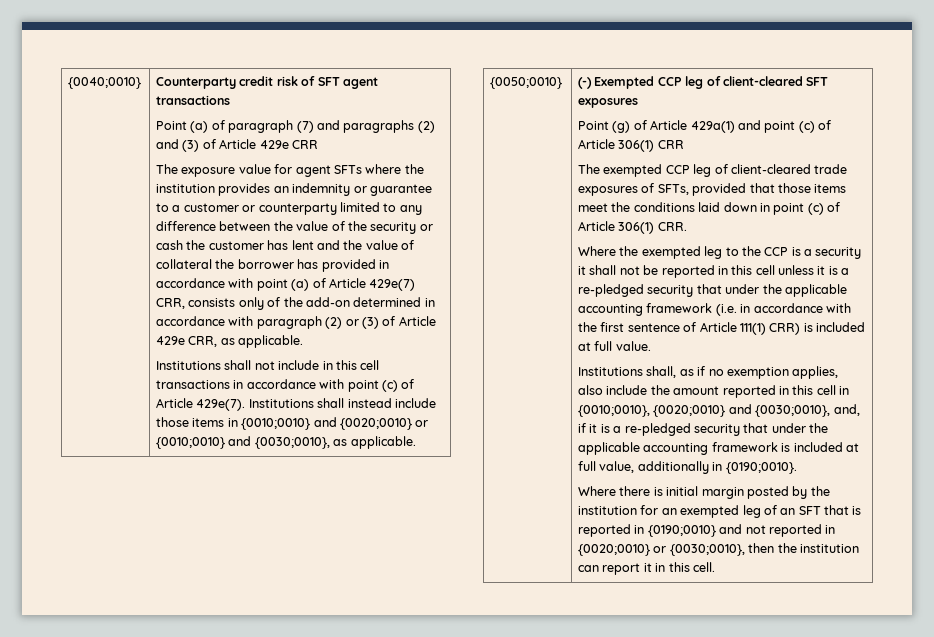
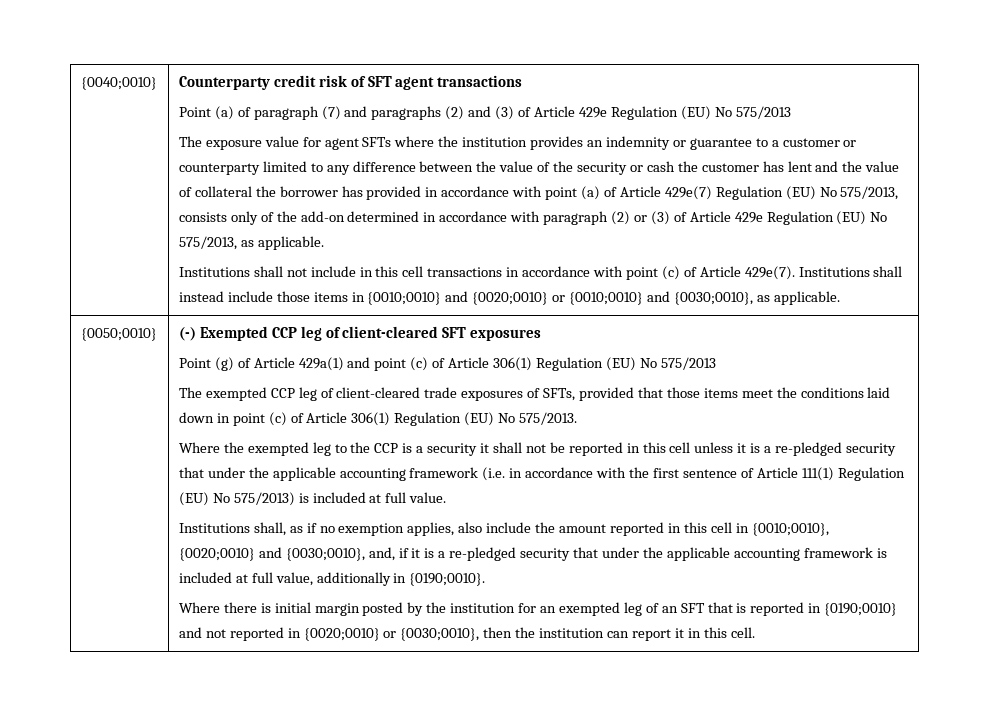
- Point (a) of paragraph (7) and paragraphs (2) and (3) of Article 429e CRR
+ Point (a) of paragraph (7) and paragraphs (2) and (3) of Article 429e Regulation (EU) No 575/2013
- The exposure value for agent SFTs where the institution provides an indemnity or guarantee to a customer or counterparty limited to any difference between the value of the security or cash the customer has lent and the value of collateral the borrower has provided in accordance with point (a) of Article 429e(7) CRR, consists only of the add-on determined in accordance with paragraph (2) or (3) of Article 429e CRR, as applicable.
+ The exposure value for agent SFTs where the institution provides an indemnity or guarantee to a customer or counterparty limited to any difference between the value of the security or cash the customer has lent and the value of collateral the borrower has provided in accordance with point (a) of Article 429e(7) Regulation (EU) No 575/2013, consists only of the add-on determined in accordance with paragraph (2) or (3) of Article 429e Regulation (EU) No 575/2013, as applicable.
- Point (g) of Article 429a(1) and point (c) of Article 306(1) CRR
+ Point (g) of Article 429a(1) and point (c) of Article 306(1) Regulation (EU) No 575/2013
- The exempted CCP leg of client-cleared trade exposures of SFTs, provided that those items meet the conditions laid down in point (c) of Article 306(1) CRR.
+ The exempted CCP leg of client-cleared trade exposures of SFTs, provided that those items meet the conditions laid down in point (c) of Article 306(1) Regulation (EU) No 575/2013.
- Where the exempted leg to the CCP is a security it shall not be reported in this cell unless it is a re-pledged security that under the applicable accounting framework (i.e. in accordance with the first sentence of Article 111(1) CRR) is included at full value.
+ Where the exempted leg to the CCP is a security it shall not be reported in this cell unless it is a re-pledged security that under the applicable accounting framework (i.e. in accordance with the first sentence of Article 111(1) Regulation (EU) No 575/2013) is included at full value.

